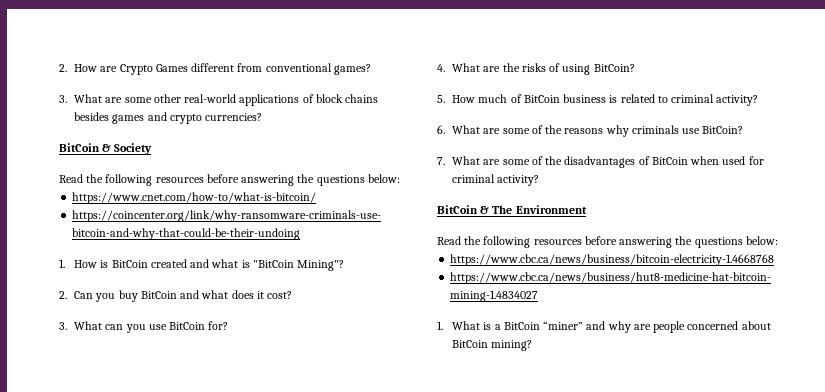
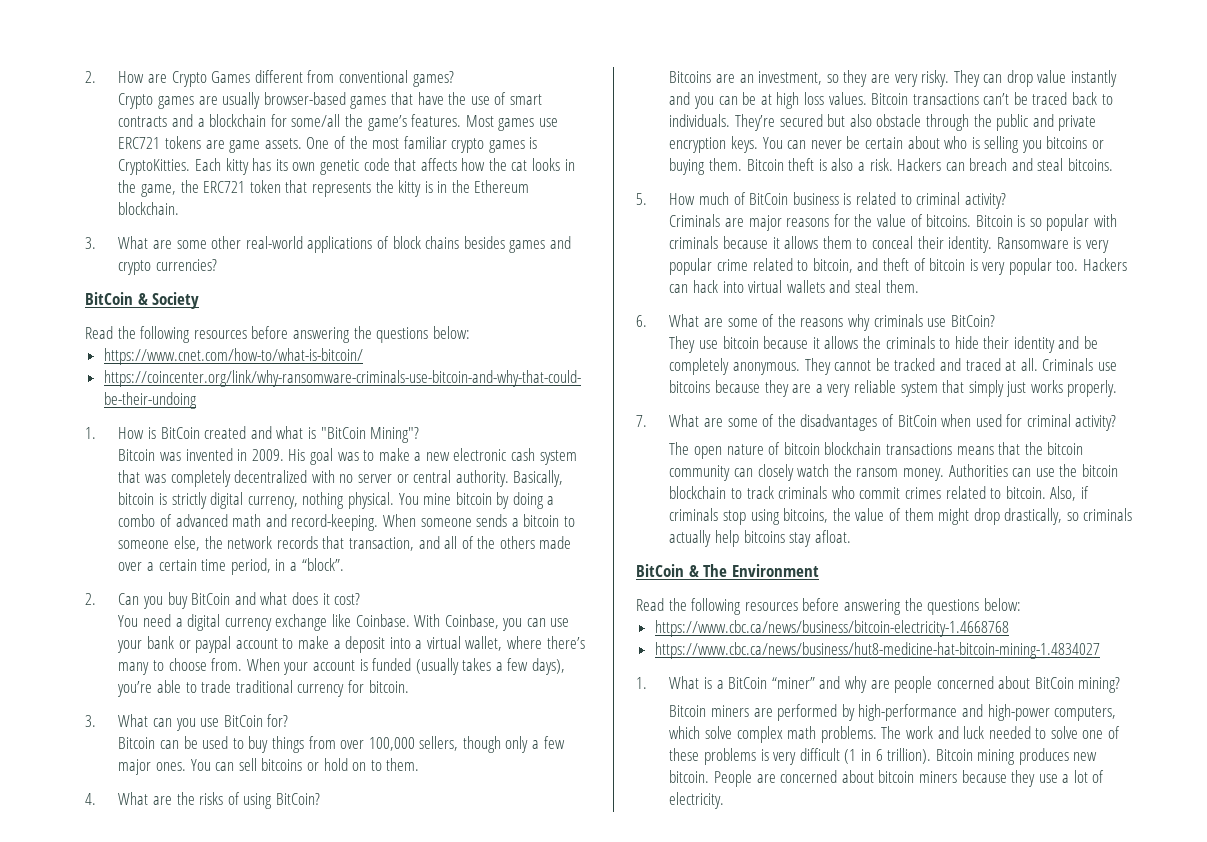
+ Crypto games are usually browser-based games that have the use of smart contracts and a blockchain for some/all the game’s features. Most games use ERC721 tokens are game assets. One of the most familiar crypto games is CryptoKitties. Each kitty has its own genetic code that affects how the cat looks in the game, the ERC721 token that represents the kitty is in the Ethereum blockchain.
+ Bitcoin was invented in 2009. His goal was to make a new electronic cash system that was completely decentralized with no server or central authority. Basically, bitcoin is strictly digital currency, nothing physical. You mine bitcoin by doing a combo of advanced math and record-keeping. When someone sends a bitcoin to someone else, the network records that transaction, and all of the others made over a certain time period, in a “block”.
+ You need a digital currency exchange like Coinbase. With Coinbase, you can use your bank or paypal account to make a deposit into a virtual wallet, where there’s many to choose from. When your account is funded (usually takes a few days), you’re able to trade traditional currency for bitcoin.
+ Bitcoin can be used to buy things from over 100,000 sellers, though only a few major ones. You can sell bitcoins or hold on to them.
+ Bitcoins are an investment, so they are very risky. They can drop value instantly and you can be at high loss values. Bitcoin transactions can’t be traced back to individuals. They’re secured but also obstacle through the public and private encryption keys. You can never be certain about who is selling you bitcoins or buying them. Bitcoin theft is also a risk. Hackers can breach and steal bitcoins.
+ Criminals are major reasons for the value of bitcoins. Bitcoin is so popular with criminals because it allows them to conceal their identity. Ransomware is very popular crime related to bitcoin, and theft of bitcoin is very popular too. Hackers can hack into virtual wallets and steal them.
+ They use bitcoin because it allows the criminals to hide their identity and be completely anonymous. They cannot be tracked and traced at all. Criminals use bitcoins because they are a very reliable system that simply just works properly.
+ The open nature of bitcoin blockchain transactions means that the bitcoin community can closely watch the ransom money. Authorities can use the bitcoin blockchain to track criminals who commit crimes related to bitcoin. Also, if criminals stop using bitcoins, the value of them might drop drastically, so criminals actually help bitcoins stay afloat.
+ Bitcoin miners are performed by high-performance and high-power computers, which solve complex math problems. The work and luck needed to solve one of these problems is very difficult (1 in 6 trillion). Bitcoin mining produces new bitcoin. People are concerned about bitcoin miners because they use a lot of electricity.

